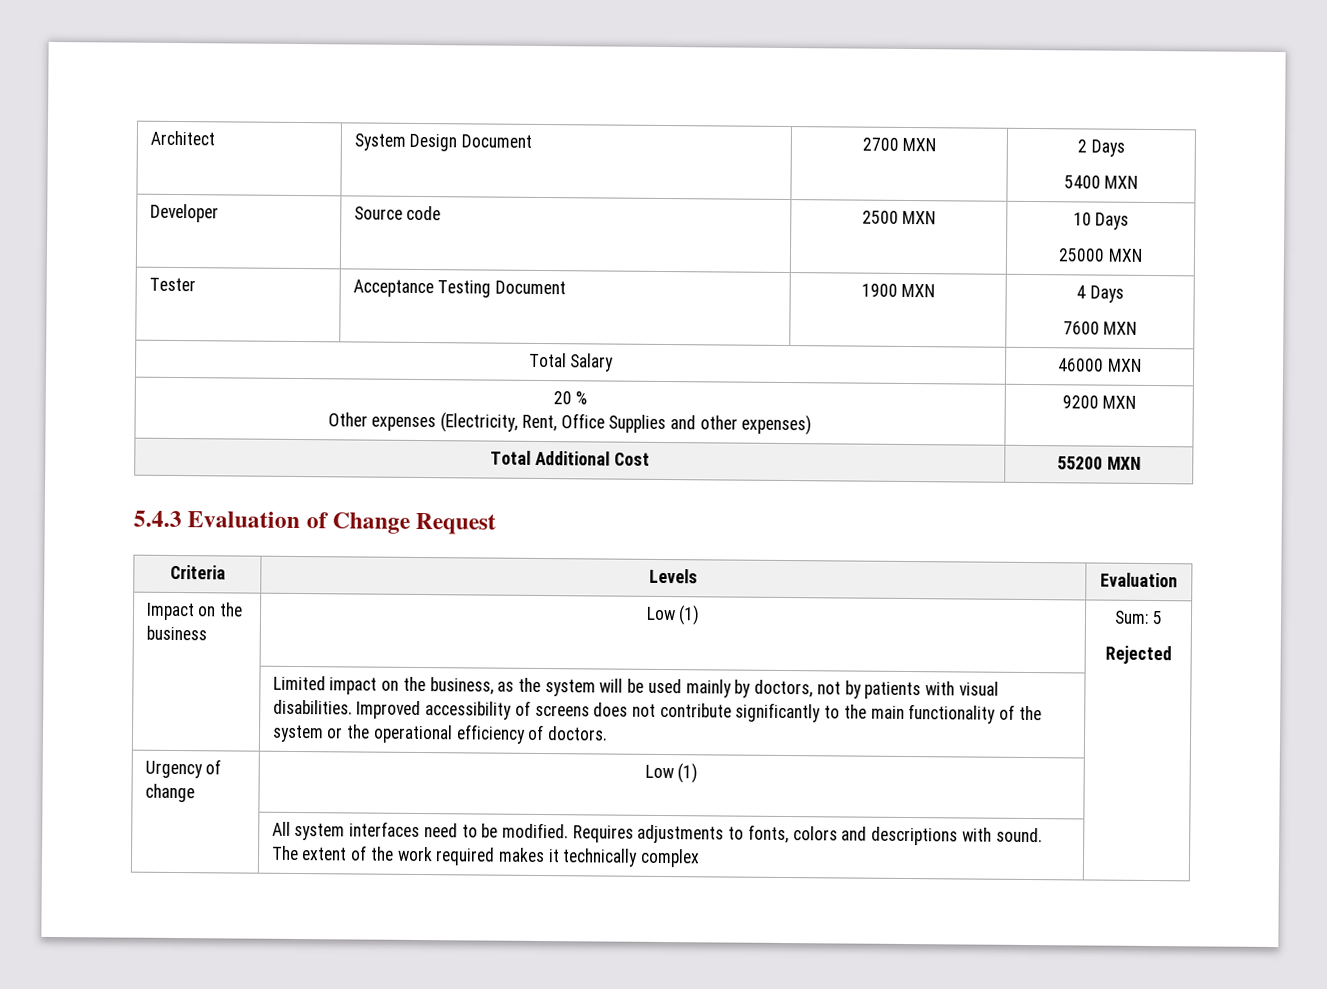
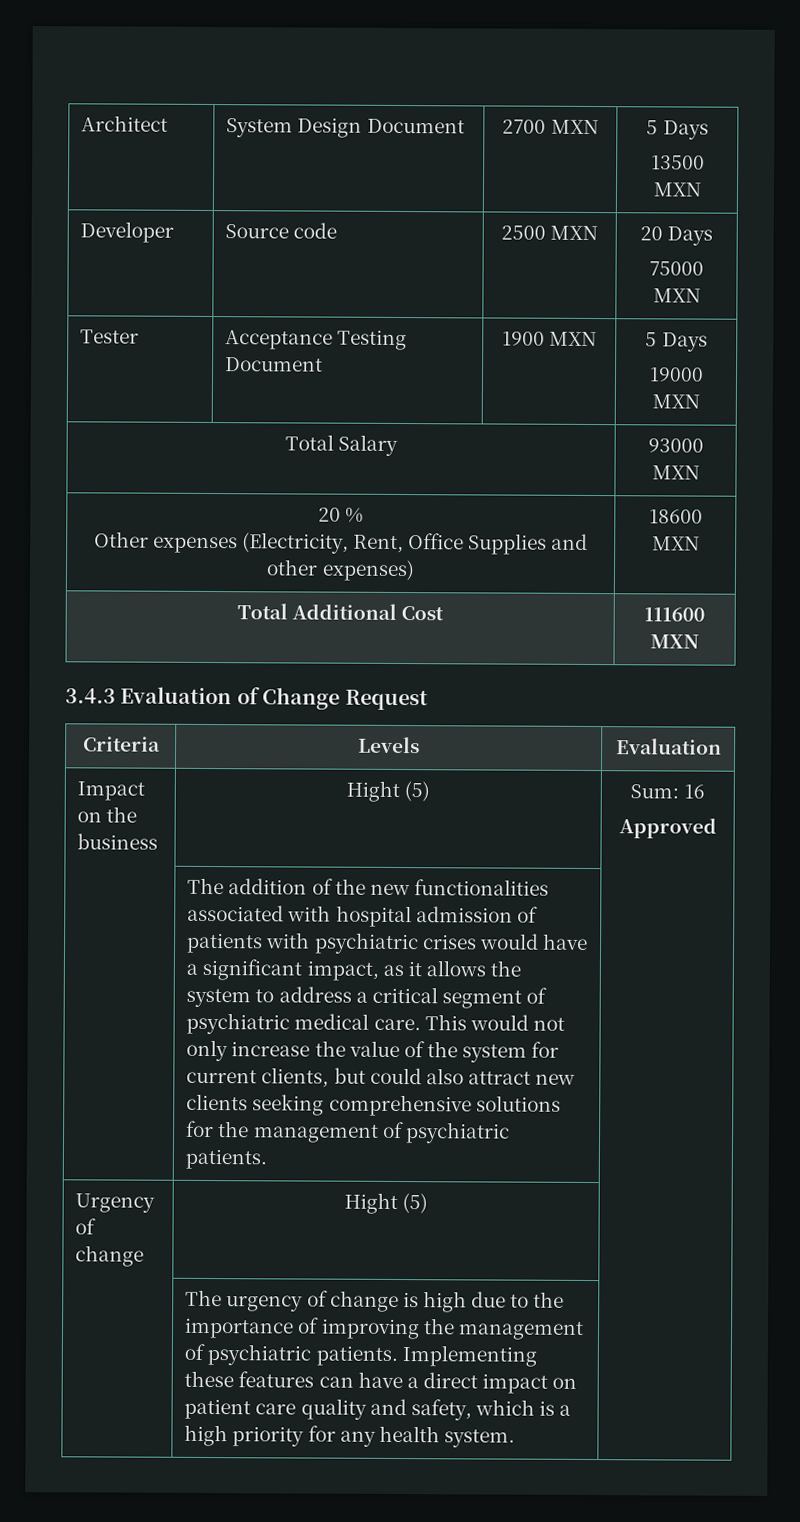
- Architect | System Design Document | 2700 MXN | 2 Days
- 5400 MXN
+ Architect | System Design Document | 2700 MXN | 5 Days
+ 13500 MXN
- Developer | Source code | 2500 MXN | 10 Days
- 25000 MXN
+ Developer | Source code | 2500 MXN | 20 Days
+ 75000 MXN
- Tester | Acceptance Testing Document | 1900 MXN | 4 Days
- 7600 MXN
+ Tester | Acceptance Testing Document | 1900 MXN | 5 Days
+ 19000 MXN
- Total Salary | 46000 MXN
+ Total Salary | 93000 MXN
  20 %
- Other expenses (Electricity, Rent, Office Supplies and other expenses) | 9200 MXN
+ Other expenses (Electricity, Rent, Office Supplies and other expenses) | 18600 MXN
- Total Additional Cost | 55200 MXN
- 5.4.3 Evaluation of Change Request
+ Total Additional Cost | 111600 MXN
+ 3.4.3 Evaluation of Change Request
- Impact on the business | Low (1) | Sum: 5
- Rejected
- | Limited impact on the business, as the system will be used mainly by doctors, not by patients with visual disabilities. Improved accessibility of screens does not contribute significantly to the main functionality of the system or the operational efficiency of doctors. |
- Urgency of change | Low (1) |
- | All system interfaces need to be modified. Requires adjustments to fonts, colors and descriptions with sound. The extent of the work required makes it technically complex |
+ Impact on the business | Hight (5) | Sum: 16
+ Approved
+ | The addition of the new functionalities associated with hospital admission of patients with psychiatric crises would have a significant impact, as it allows the system to address a critical segment of psychiatric medical care. This would not only increase the value of the system for current clients, but could also attract new clients seeking comprehensive solutions for the management of psychiatric patients. |
+ Urgency of change | Hight (5) |
+ | The urgency of change is high due to the importance of improving the management of psychiatric patients. Implementing these features can have a direct impact on patient care quality and safety, which is a high priority for any health system. |

